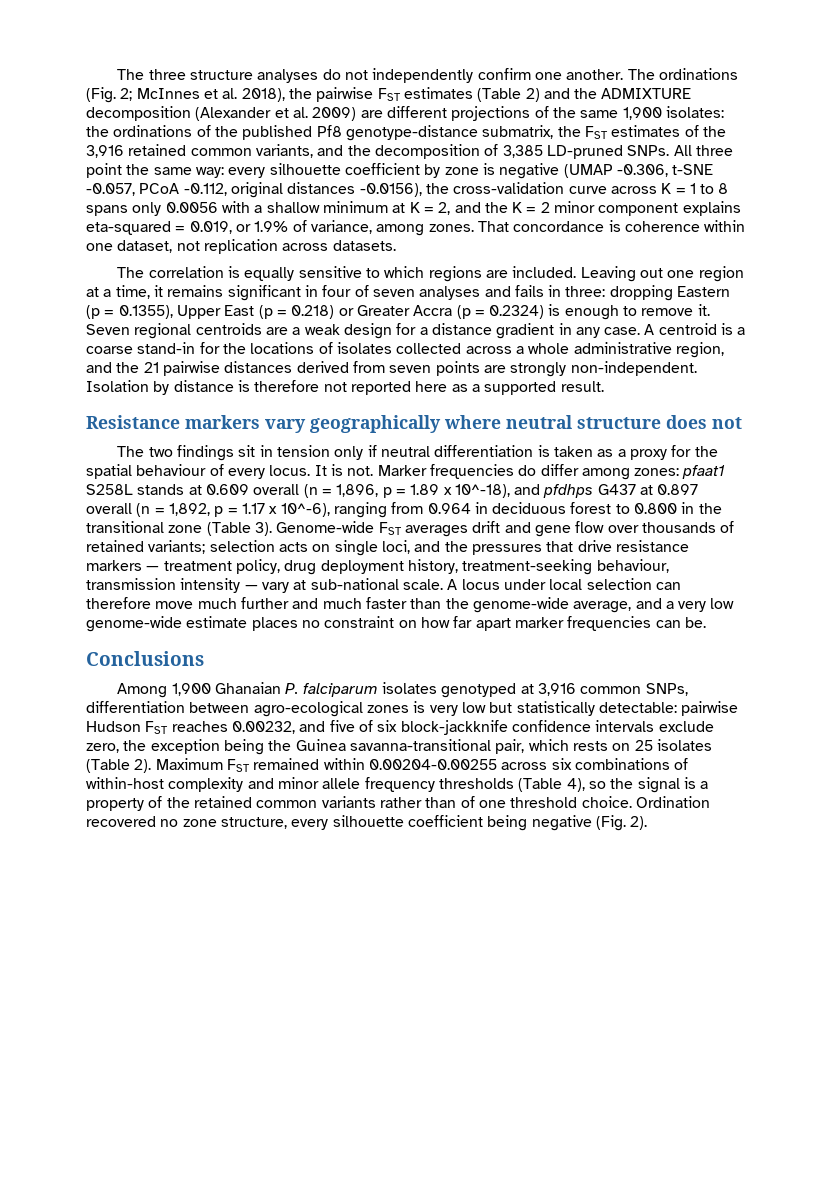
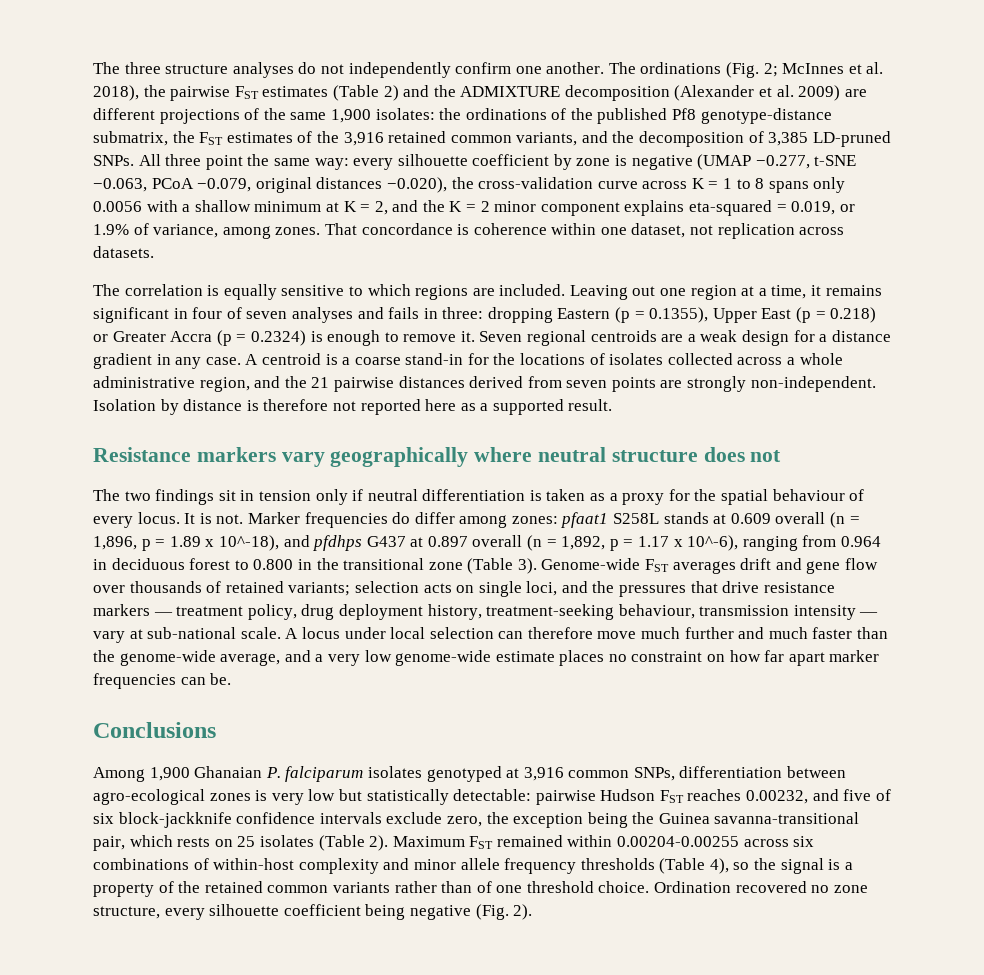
- All three point the same way: every silhouette coefficient by zone is negative (UMAP -0.306, t-SNE -0.057, PCoA -0.112, original distances -0.0156), the cross-validation curve across K = 1 to 8 spans only 0.0056 with a shallow minimum at K = 2, and the K = 2 minor component explains eta-squared = 0.019, or 1.9% of variance, among zones.
+ All three point the same way: every silhouette coefficient by zone is negative (UMAP −0.277, t-SNE −0.063, PCoA −0.079, original distances −0.020), the cross-validation curve across K = 1 to 8 spans only 0.0056 with a shallow minimum at K = 2, and the K = 2 minor component explains eta-squared = 0.019, or 1.9% of variance, among zones.

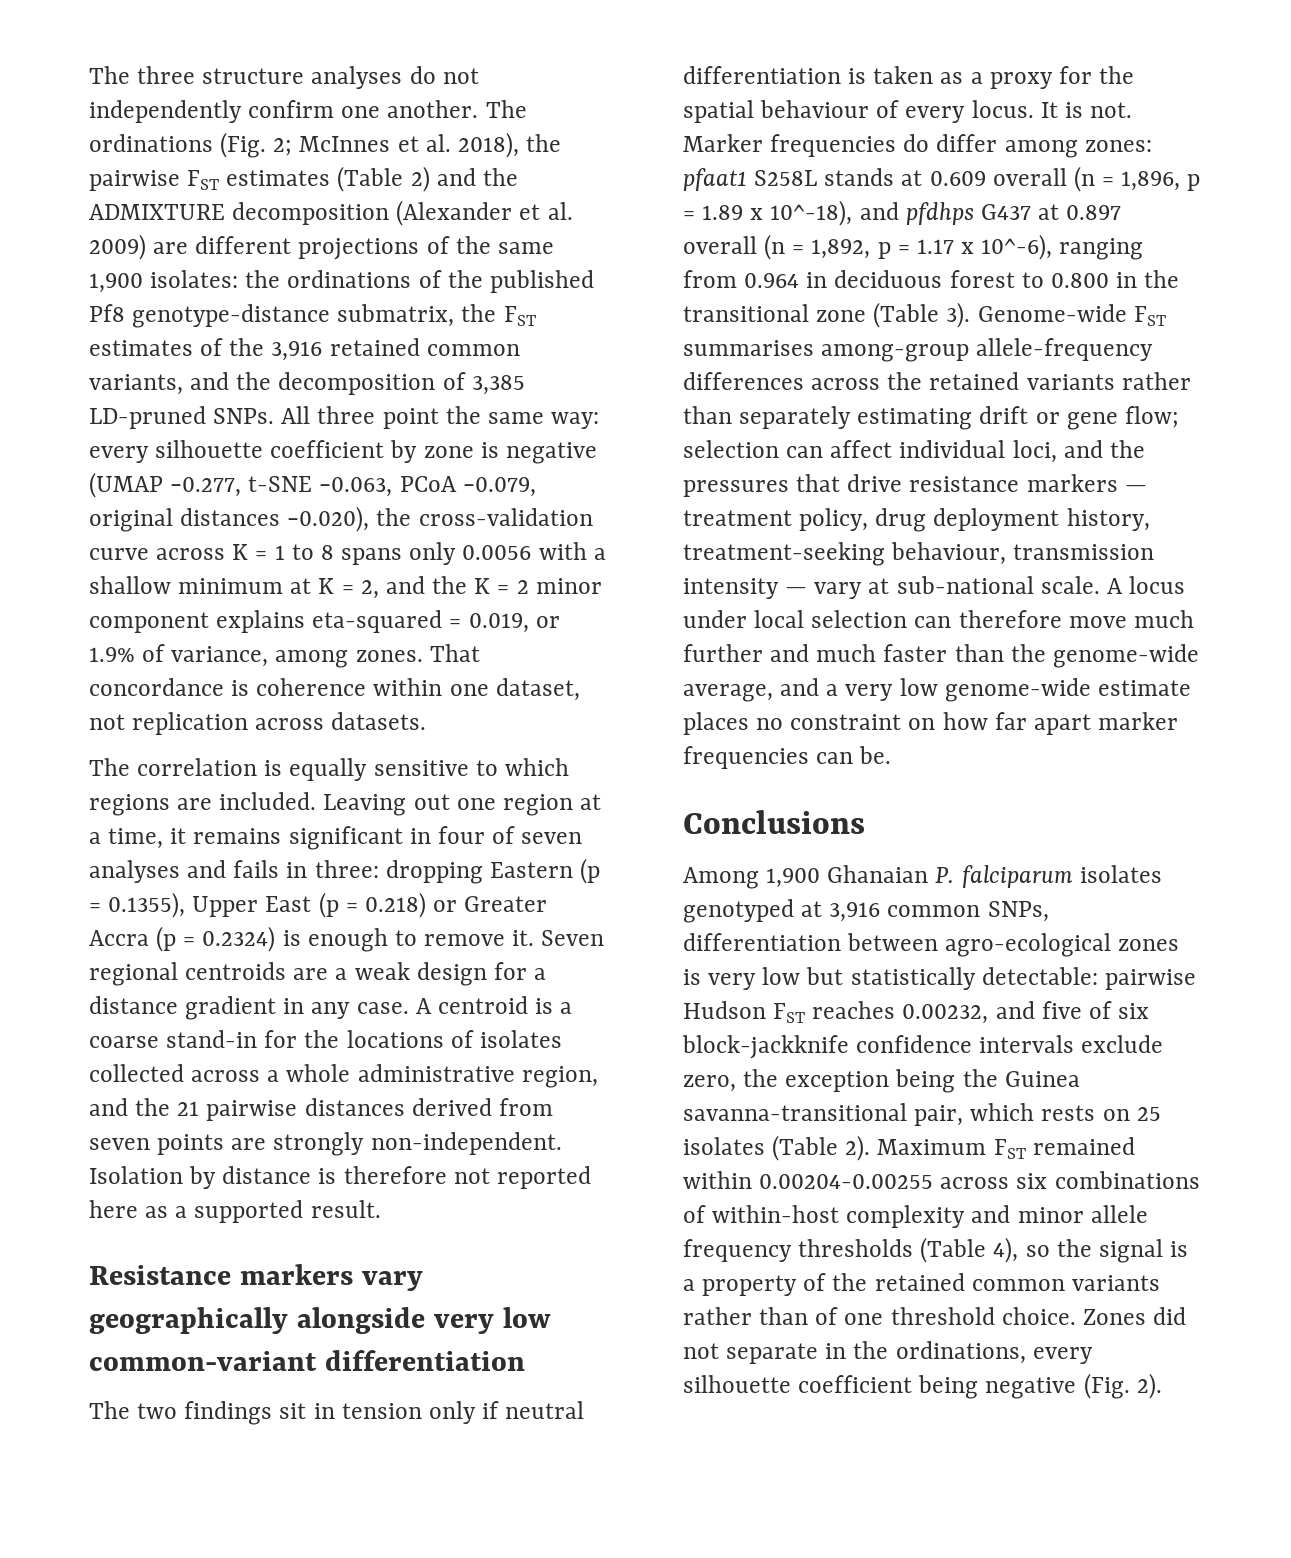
- Resistance markers vary geographically where neutral structure does not
+ Resistance markers vary geographically alongside very low common-variant differentiation
- Genome-wide FST averages drift and gene flow over thousands of retained variants; selection acts on single loci, and the pressures that drive resistance markers — treatment policy, drug deployment history, treatment-seeking behaviour, transmission intensity — vary at sub-national scale.
+ Genome-wide FST summarises among-group allele-frequency differences across the retained variants rather than separately estimating drift or gene flow; selection can affect individual loci, and the pressures that drive resistance markers — treatment policy, drug deployment history, treatment-seeking behaviour, transmission intensity — vary at sub-national scale.
- Ordination recovered no zone structure, every silhouette coefficient being negative (Fig. 2).
+ Zones did not separate in the ordinations, every silhouette coefficient being negative (Fig. 2).

